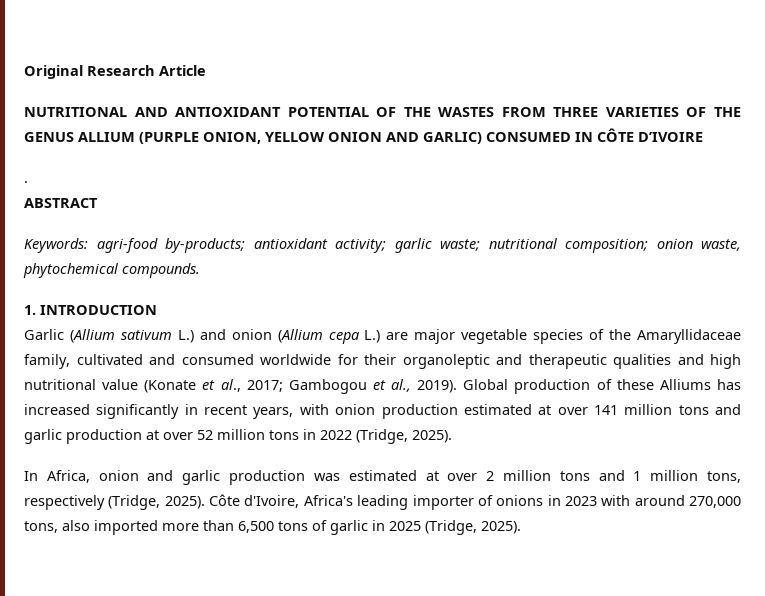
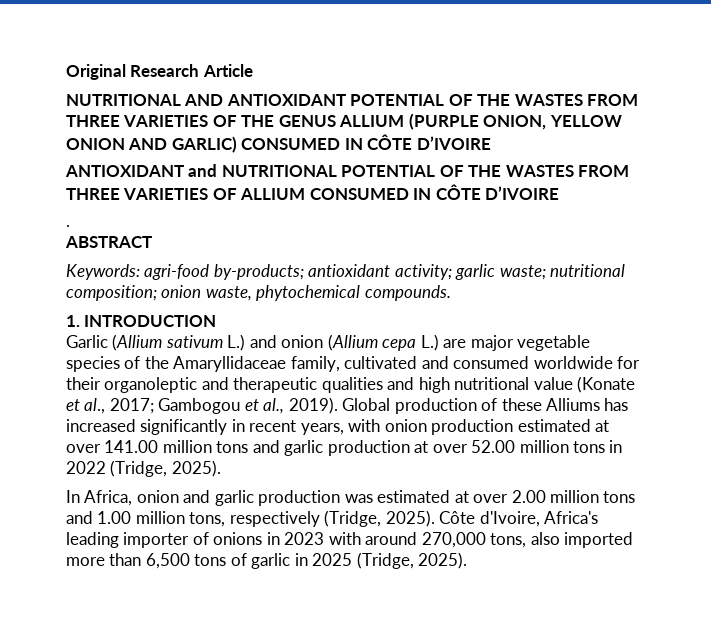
+ ANTIOXIDANT and NUTRITIONAL POTENTIAL OF THE WASTES FROM THREE VARIETIES OF ALLIUM CONSUMED IN CÔTE D’IVOIRE
- Global production of these Alliums has increased significantly in recent years, with onion production estimated at over 141 million tons and garlic production at over 52 million tons in 2022 (Tridge, 2025).
+ Global production of these Alliums has increased significantly in recent years, with onion production estimated at over 141.00 million tons and garlic production at over 52.00 million tons in 2022 (Tridge, 2025).
- In Africa, onion and garlic production was estimated at over 2 million tons and 1 million tons, respectively (Tridge, 2025).
+ In Africa, onion and garlic production was estimated at over 2.00 million tons and 1.00 million tons, respectively (Tridge, 2025).

